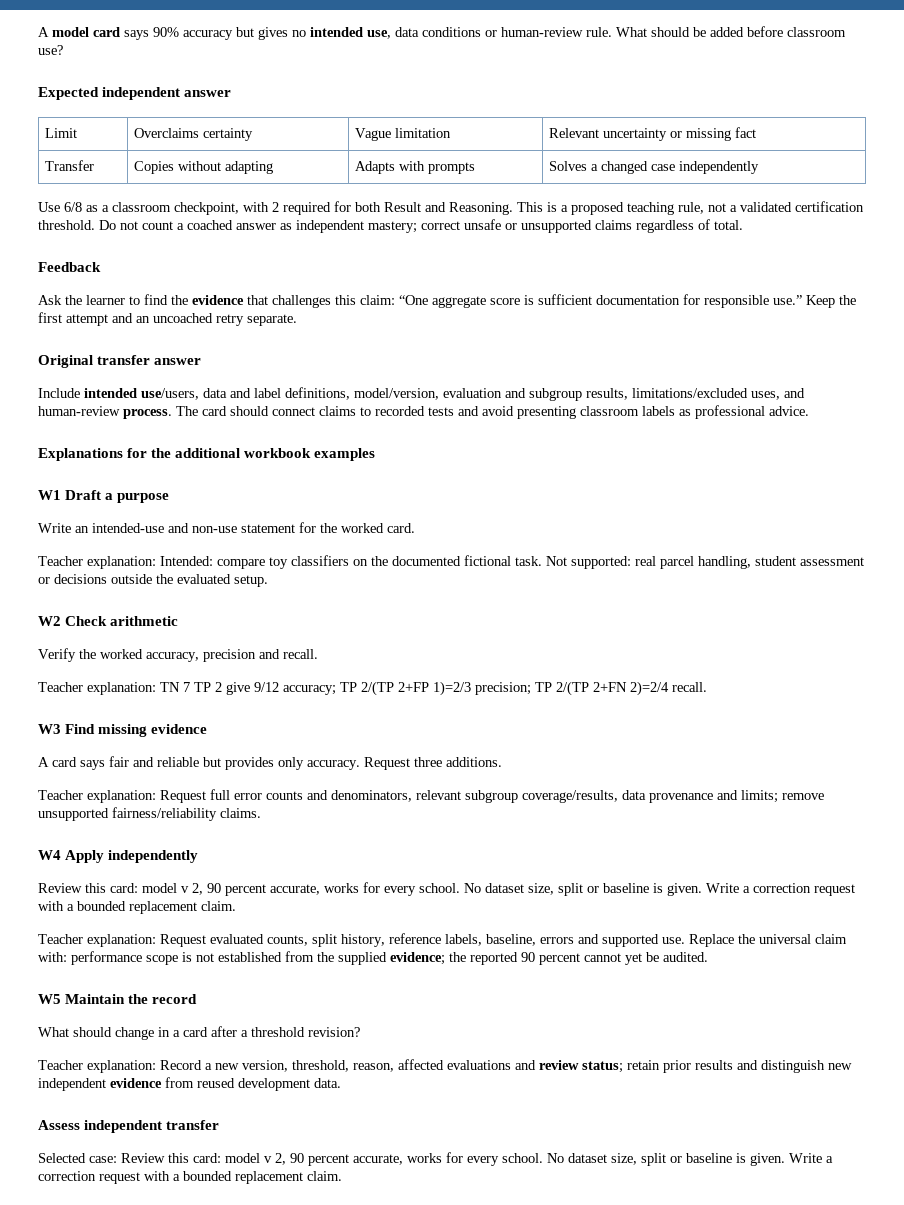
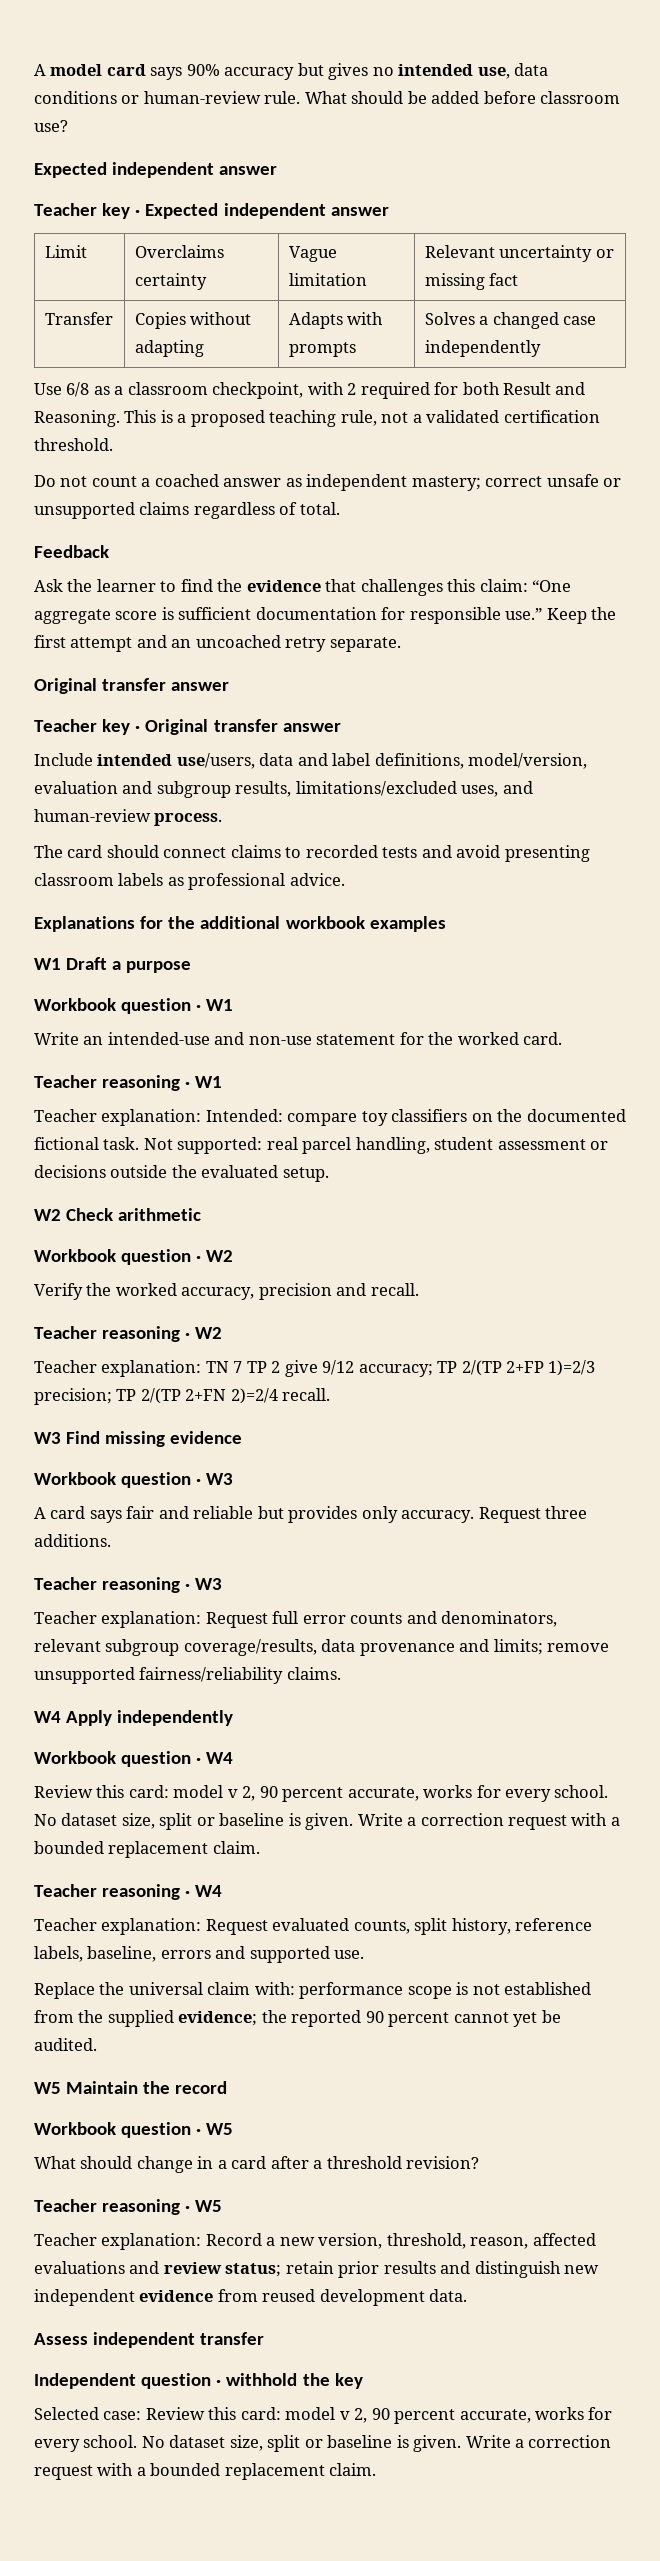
+ Teacher key · Expected independent answer
- This is a proposed teaching rule, not a validated certification threshold. Do not count a coached answer as independent mastery; correct unsafe or unsupported claims regardless of total.
+ This is a proposed teaching rule, not a validated certification threshold.
+ Do not count a coached answer as independent mastery; correct unsafe or unsupported claims regardless of total.
+ Teacher key · Original transfer answer
- Include intended use/users, data and label definitions, model/version, evaluation and subgroup results, limitations/excluded uses, and human-review process. The card should connect claims to recorded tests and avoid presenting classroom labels as professional advice.
+ Include intended use/users, data and label definitions, model/version, evaluation and subgroup results, limitations/excluded uses, and human-review process.
+ The card should connect claims to recorded tests and avoid presenting classroom labels as professional advice.
+ Workbook question · W1
+ Teacher reasoning · W1
+ Workbook question · W2
+ Teacher reasoning · W2
+ Workbook question · W3
+ Teacher reasoning · W3
+ Workbook question · W4
+ Teacher reasoning · W4
- Teacher explanation: Request evaluated counts, split history, reference labels, baseline, errors and supported use. Replace the universal claim with: performance scope is not established from the supplied evidence; the reported 90 percent cannot yet be audited.
+ Teacher explanation: Request evaluated counts, split history, reference labels, baseline, errors and supported use.
+ Replace the universal claim with: performance scope is not established from the supplied evidence; the reported 90 percent cannot yet be audited.
+ Workbook question · W5
+ Teacher reasoning · W5
+ Independent question · withhold the key

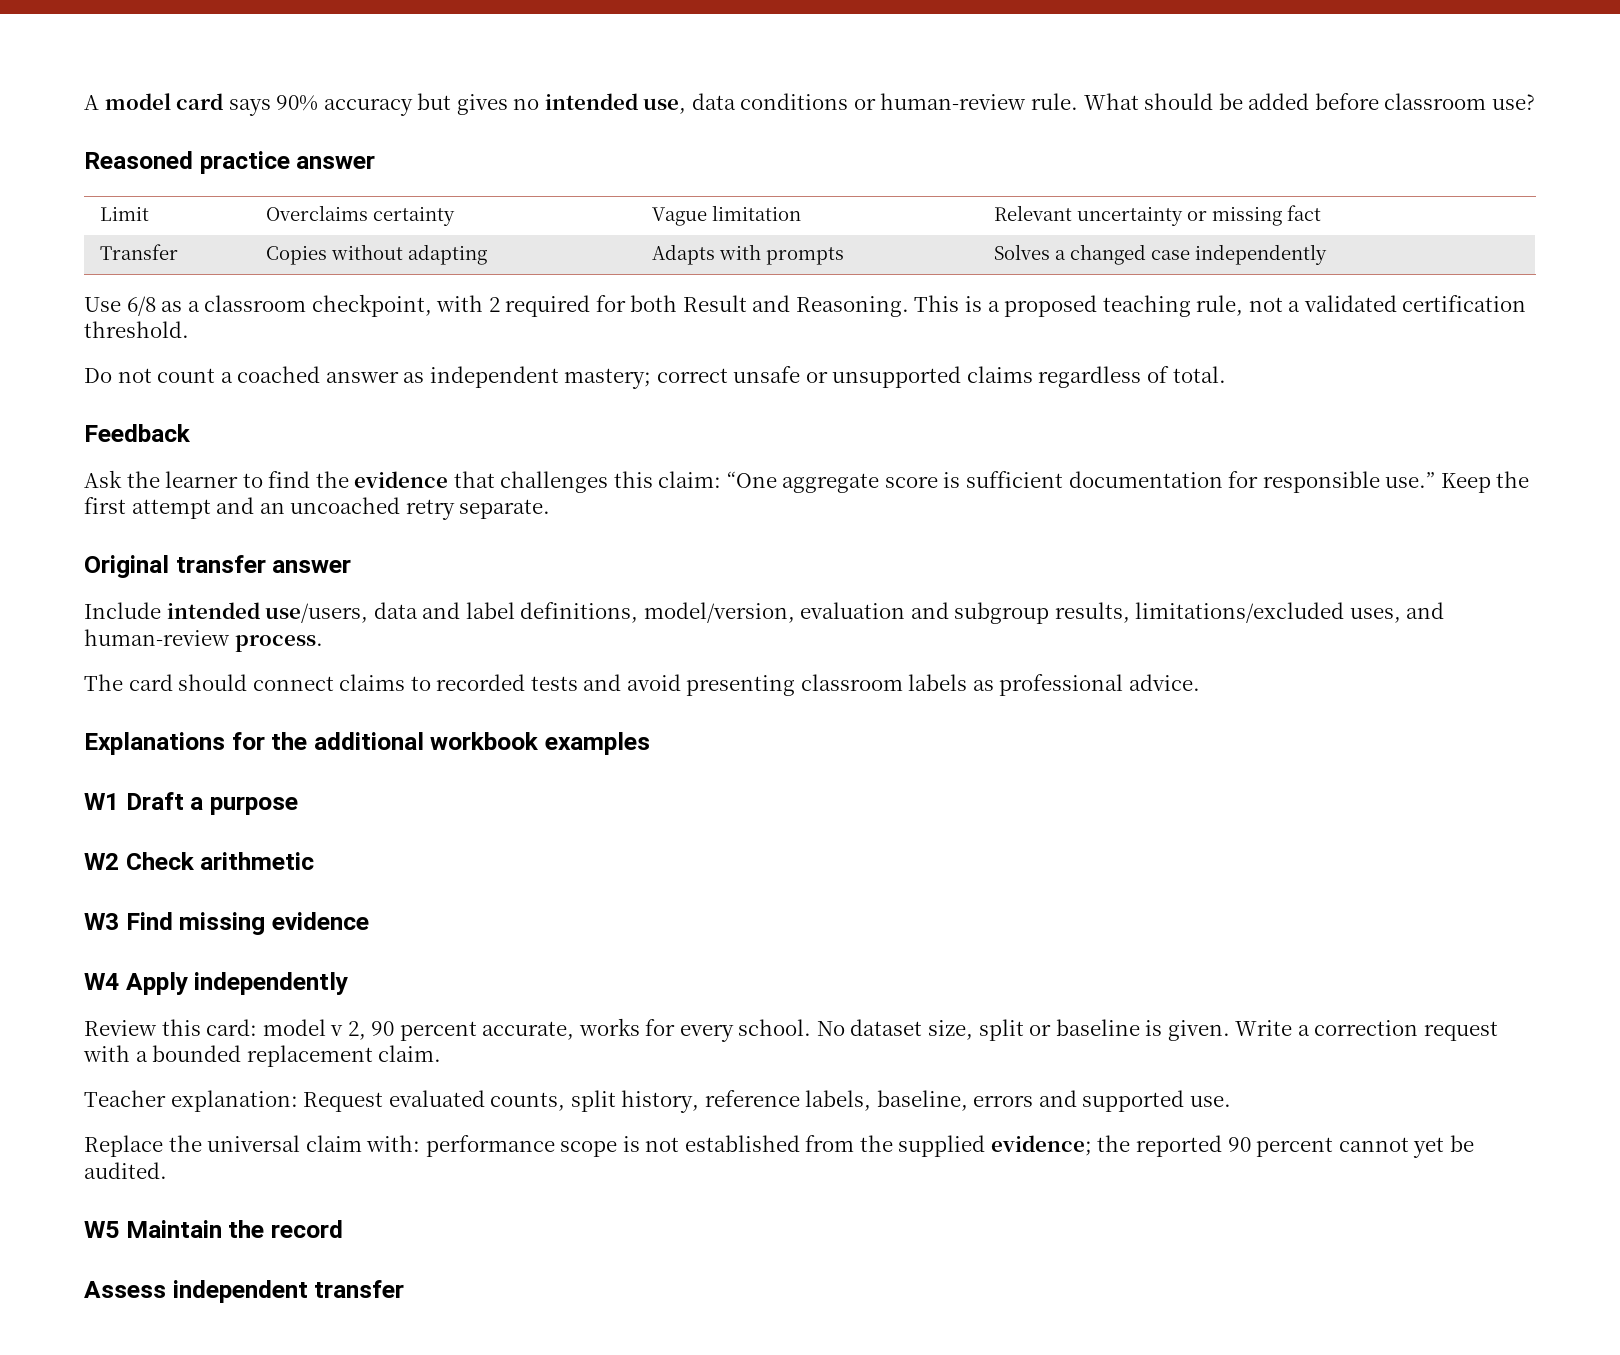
  What should be added before classroom use?
- Expected independent answer
- Teacher key · Expected independent answer
+ Reasoned practice answer
- Teacher key · Original transfer answer
- Workbook question · W1
- Write an intended-use and non-use statement for the worked card.
- Teacher reasoning · W1
- Teacher explanation: Intended: compare toy classifiers on the documented fictional task. Not supported: real parcel handling, student assessment or decisions outside the evaluated setup.
  W2 Check arithmetic
- Workbook question · W2
- Verify the worked accuracy, precision and recall.
- Teacher reasoning · W2
- Teacher explanation: TN 7 TP 2 give 9/12 accuracy; TP 2/(TP 2+FP 1)=2/3 precision; TP 2/(TP 2+FN 2)=2/4 recall.
  W3 Find missing evidence
- Workbook question · W3
- A card says fair and reliable but provides only accuracy. Request three additions.
- Teacher reasoning · W3
- Teacher explanation: Request full error counts and denominators, relevant subgroup coverage/results, data provenance and limits; remove unsupported fairness/reliability claims.
- Workbook question · W4
- Teacher reasoning · W4
- Workbook question · W5
- What should change in a card after a threshold revision?
- Teacher reasoning · W5
- Teacher explanation: Record a new version, threshold, reason, affected evaluations and review status; retain prior results and distinguish new independent evidence from reused development data.
  Assess independent transfer
- Independent question · withhold the key
- Selected case: Review this card: model v 2, 90 percent accurate, works for every school. No dataset size, split or baseline is given. Write a correction request with a bounded replacement claim.

